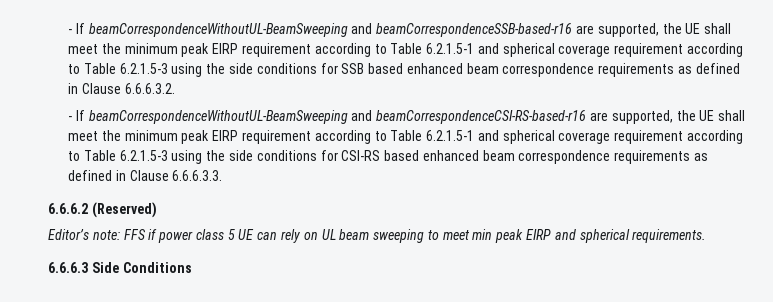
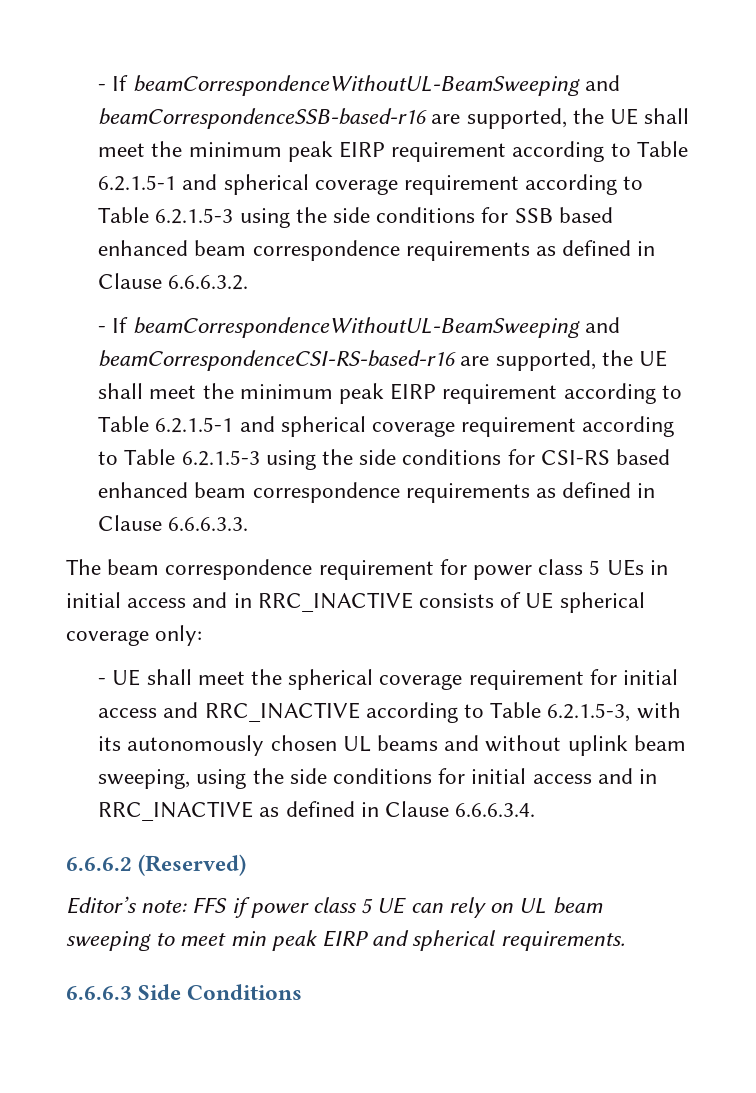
+ The beam correspondence requirement for power class 5 UEs in initial access and in RRC_INACTIVE consists of UE spherical coverage only:
+ - UE shall meet the spherical coverage requirement for initial access and RRC_INACTIVE according to Table 6.2.1.5-3, with its autonomously chosen UL beams and without uplink beam sweeping, using the side conditions for initial access and in RRC_INACTIVE as defined in Clause 6.6.6.3.4.

